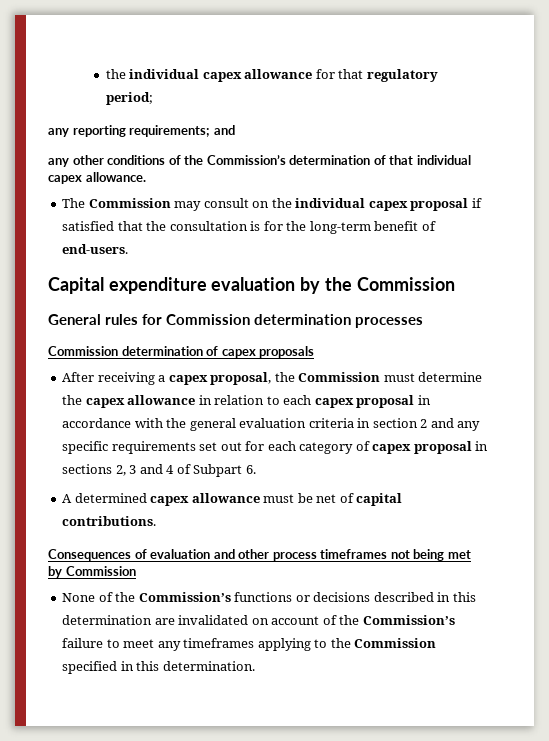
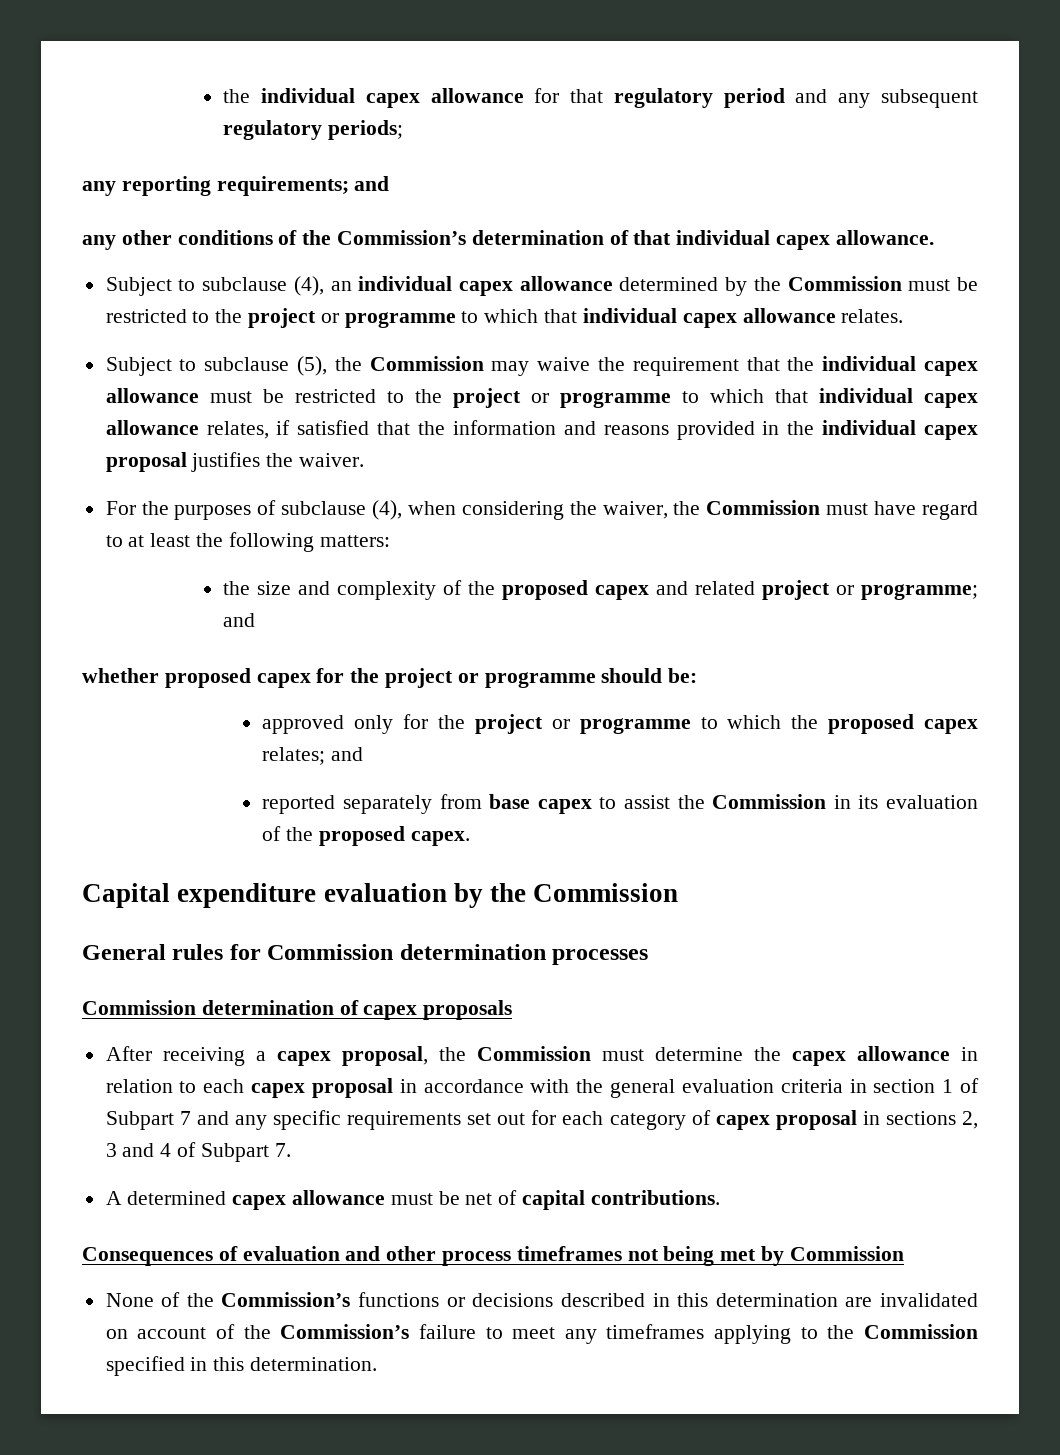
- the individual capex allowance for that regulatory period;
+ the individual capex allowance for that regulatory period and any subsequent regulatory periods;
- The Commission may consult on the individual capex proposal if satisfied that the consultation is for the long-term benefit of end-users.
+ Subject to subclause (4), an individual capex allowance determined by the Commission must be restricted to the project or programme to which that individual capex allowance relates.
+ Subject to subclause (5), the Commission may waive the requirement that the individual capex allowance must be restricted to the project or programme to which that individual capex allowance relates, if satisfied that the information and reasons provided in the individual capex proposal justifies the waiver.
+ For the purposes of subclause (4), when considering the waiver, the Commission must have regard to at least the following matters:
+ the size and complexity of the proposed capex and related project or programme; and
+ whether proposed capex for the project or programme should be:
+ approved only for the project or programme to which the proposed capex relates; and
+ reported separately from base capex to assist the Commission in its evaluation of the proposed capex.
- After receiving a capex proposal, the Commission must determine the capex allowance in relation to each capex proposal in accordance with the general evaluation criteria in section 2 and any specific requirements set out for each category of capex proposal in sections 2, 3 and 4 of Subpart 6.
+ After receiving a capex proposal, the Commission must determine the capex allowance in relation to each capex proposal in accordance with the general evaluation criteria in section 1 of Subpart 7 and any specific requirements set out for each category of capex proposal in sections 2, 3 and 4 of Subpart 7.

